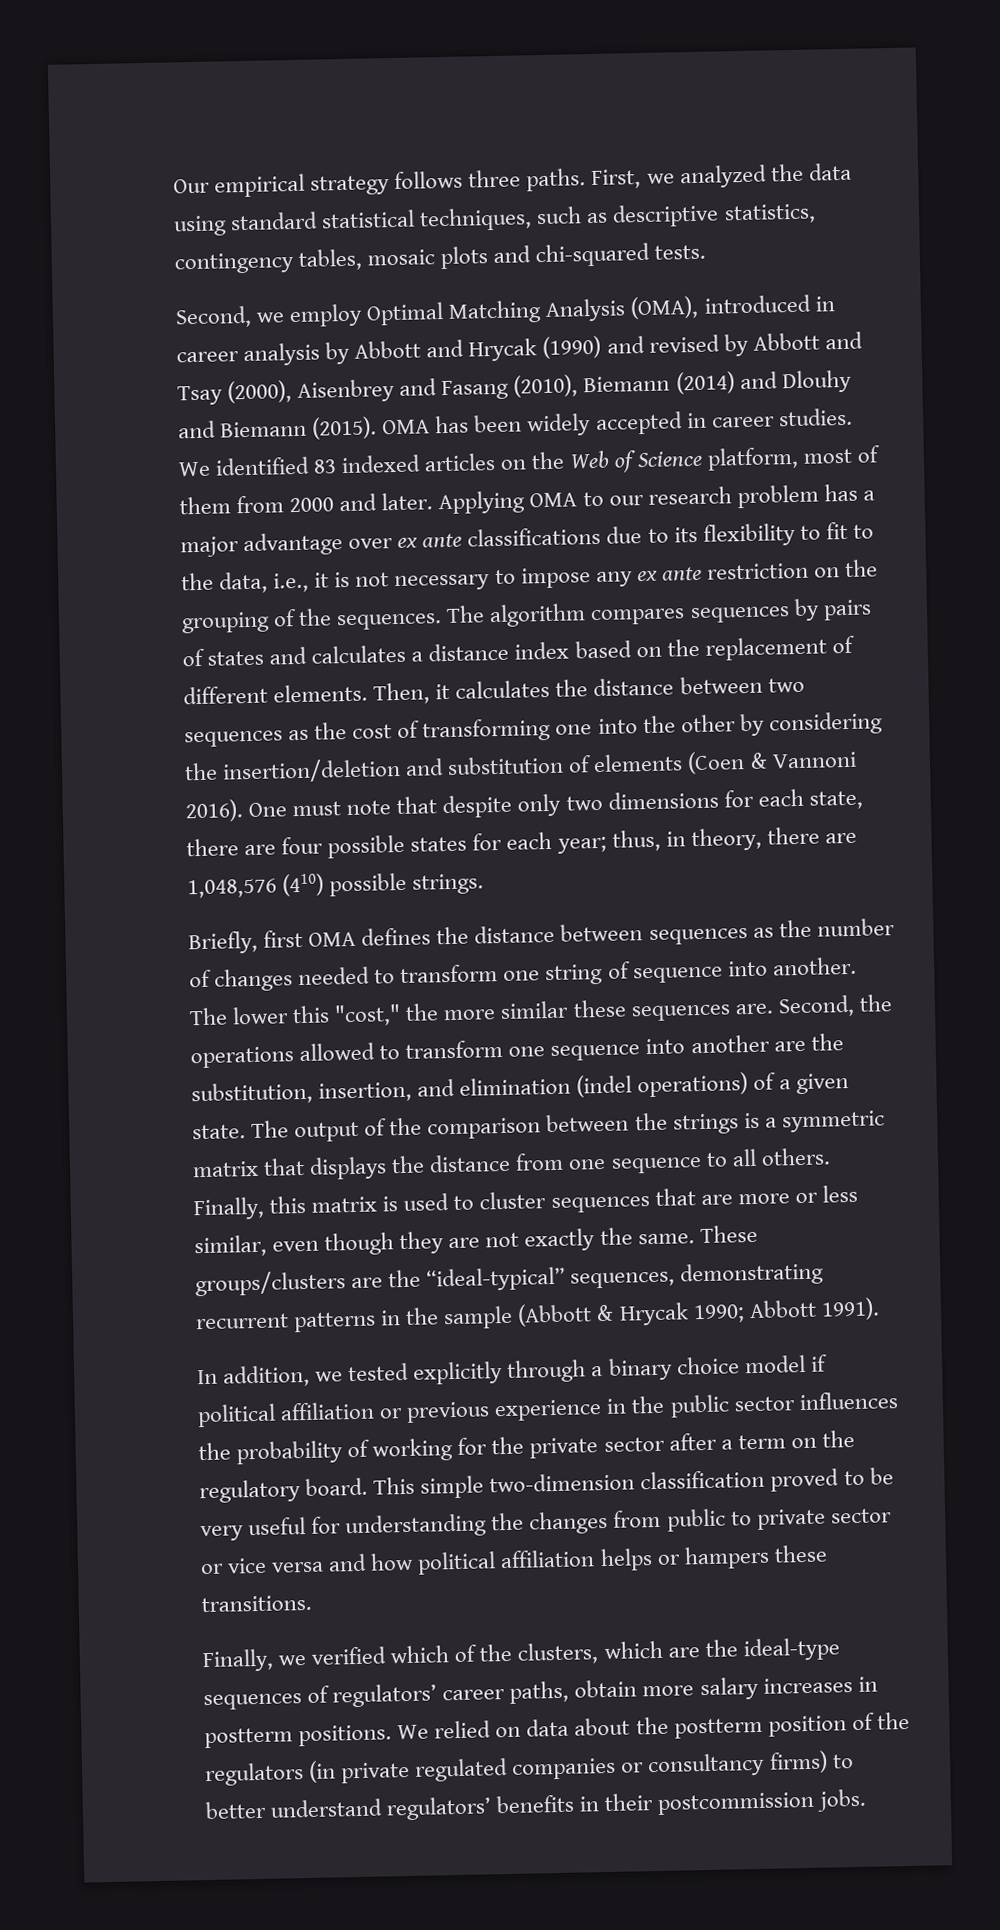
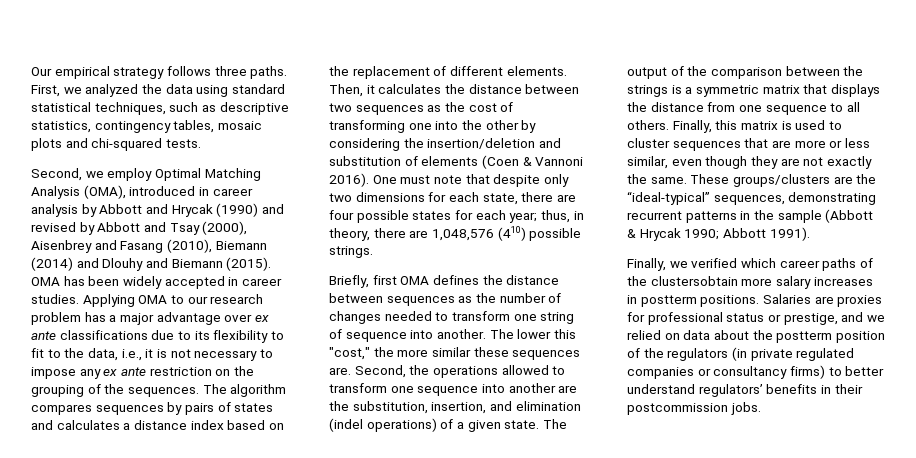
- We identified 83 indexed articles on the Web of Science platform, most of them from 2000 and later.
- In addition, we tested explicitly through a binary choice model if political affiliation or previous experience in the public sector influences the probability of working for the private sector after a term on the regulatory board. This simple two-dimension classification proved to be very useful for understanding the changes from public to private sector or vice versa and how political affiliation helps or hampers these transitions.
- Finally, we verified which of the clusters, which are the ideal-type sequences of regulators’ career paths, obtain more salary increases in postterm positions.
+ Finally, we verified which career paths of the clustersobtain more salary increases in postterm positions.
- We relied on data about the postterm position of the regulators (in private regulated companies or consultancy firms) to better understand regulators’ benefits in their postcommission jobs.
+ Salaries are proxies for professional status or prestige, and we relied on data about the postterm position of the regulators (in private regulated companies or consultancy firms) to better understand regulators’ benefits in their postcommission jobs.

